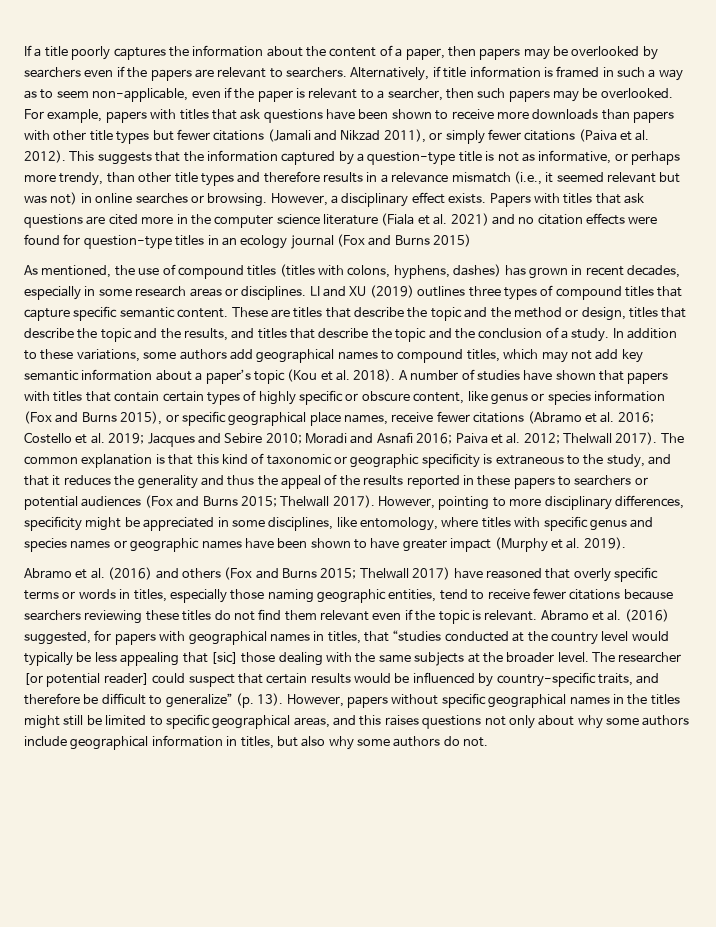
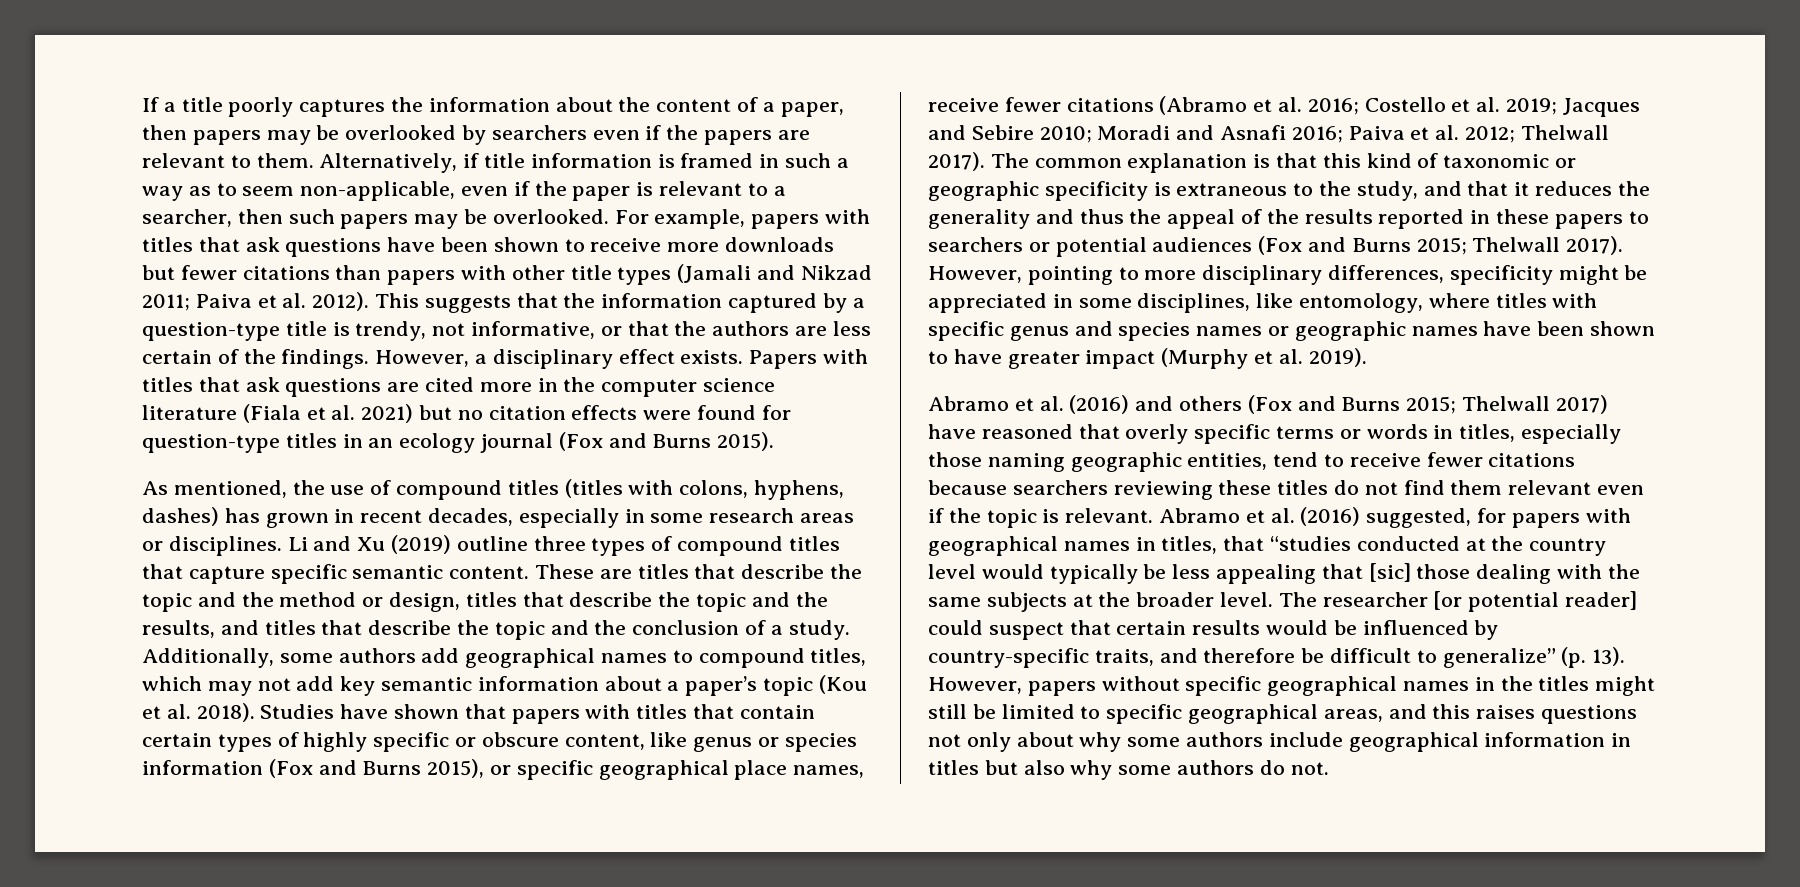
- If a title poorly captures the information about the content of a paper, then papers may be overlooked by searchers even if the papers are relevant to searchers.
+ If a title poorly captures the information about the content of a paper, then papers may be overlooked by searchers even if the papers are relevant to them.
- For example, papers with titles that ask questions have been shown to receive more downloads than papers with other title types but fewer citations (Jamali and Nikzad 2011), or simply fewer citations (Paiva et al. 2012).
+ For example, papers with titles that ask questions have been shown to receive more downloads but fewer citations than papers with other title types (Jamali and Nikzad 2011; Paiva et al. 2012).
- This suggests that the information captured by a question-type title is not as informative, or perhaps more trendy, than other title types and therefore results in a relevance mismatch (i.e., it seemed relevant but was not) in online searches or browsing.
+ This suggests that the information captured by a question-type title is trendy, not informative, or that the authors are less certain of the findings.
- Papers with titles that ask questions are cited more in the computer science literature (Fiala et al. 2021) and no citation effects were found for question-type titles in an ecology journal (Fox and Burns 2015)
+ Papers with titles that ask questions are cited more in the computer science literature (Fiala et al. 2021) but no citation effects were found for question-type titles in an ecology journal (Fox and Burns 2015).
- LI and XU (2019) outlines three types of compound titles that capture specific semantic content.
+ Li and Xu (2019) outline three types of compound titles that capture specific semantic content.
- In addition to these variations, some authors add geographical names to compound titles, which may not add key semantic information about a paper’s topic (Kou et al. 2018).
+ Additionally, some authors add geographical names to compound titles, which may not add key semantic information about a paper’s topic (Kou et al. 2018).
- A number of studies have shown that papers with titles that contain certain types of highly specific or obscure content, like genus or species information (Fox and Burns 2015), or specific geographical place names, receive fewer citations (Abramo et al. 2016; Costello et al. 2019; Jacques and Sebire 2010; Moradi and Asnafi 2016; Paiva et al. 2012; Thelwall 2017).
+ Studies have shown that papers with titles that contain certain types of highly specific or obscure content, like genus or species information (Fox and Burns 2015), or specific geographical place names, receive fewer citations (Abramo et al. 2016; Costello et al. 2019; Jacques and Sebire 2010; Moradi and Asnafi 2016; Paiva et al. 2012; Thelwall 2017).
- However, papers without specific geographical names in the titles might still be limited to specific geographical areas, and this raises questions not only about why some authors include geographical information in titles, but also why some authors do not.
+ However, papers without specific geographical names in the titles might still be limited to specific geographical areas, and this raises questions not only about why some authors include geographical information in titles but also why some authors do not.

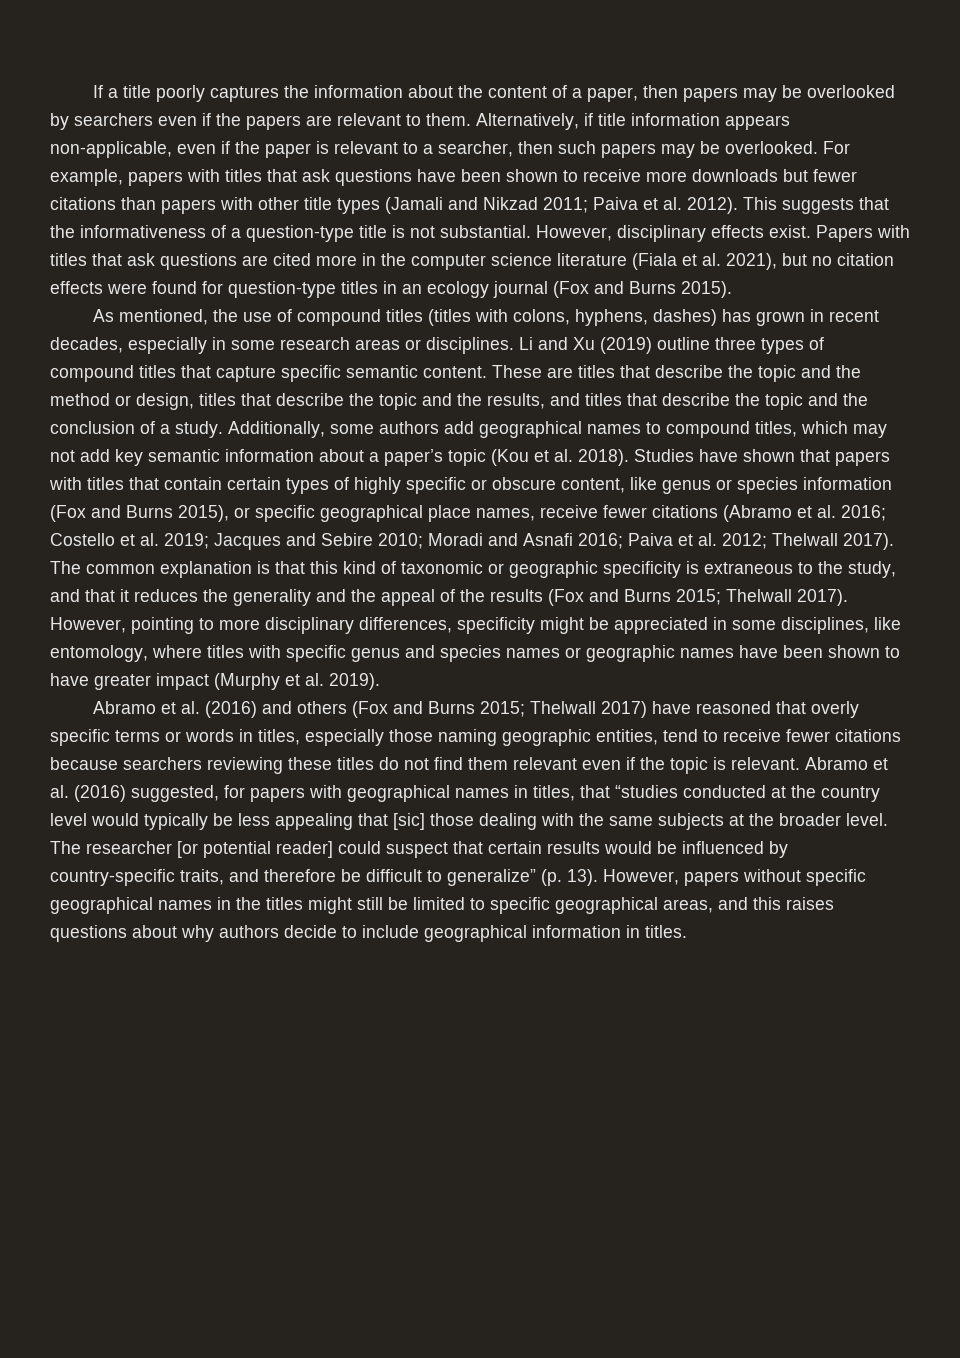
- Alternatively, if title information is framed in such a way as to seem non-applicable, even if the paper is relevant to a searcher, then such papers may be overlooked.
+ Alternatively, if title information appears non-applicable, even if the paper is relevant to a searcher, then such papers may be overlooked.
- This suggests that the information captured by a question-type title is trendy, not informative, or that the authors are less certain of the findings. However, a disciplinary effect exists.
+ This suggests that the informativeness of a question-type title is not substantial. However, disciplinary effects exist.
- Papers with titles that ask questions are cited more in the computer science literature (Fiala et al. 2021) but no citation effects were found for question-type titles in an ecology journal (Fox and Burns 2015).
+ Papers with titles that ask questions are cited more in the computer science literature (Fiala et al. 2021), but no citation effects were found for question-type titles in an ecology journal (Fox and Burns 2015).
- The common explanation is that this kind of taxonomic or geographic specificity is extraneous to the study, and that it reduces the generality and thus the appeal of the results reported in these papers to searchers or potential audiences (Fox and Burns 2015; Thelwall 2017).
+ The common explanation is that this kind of taxonomic or geographic specificity is extraneous to the study, and that it reduces the generality and the appeal of the results (Fox and Burns 2015; Thelwall 2017).
- However, papers without specific geographical names in the titles might still be limited to specific geographical areas, and this raises questions not only about why some authors include geographical information in titles but also why some authors do not.
+ However, papers without specific geographical names in the titles might still be limited to specific geographical areas, and this raises questions about why authors decide to include geographical information in titles.

